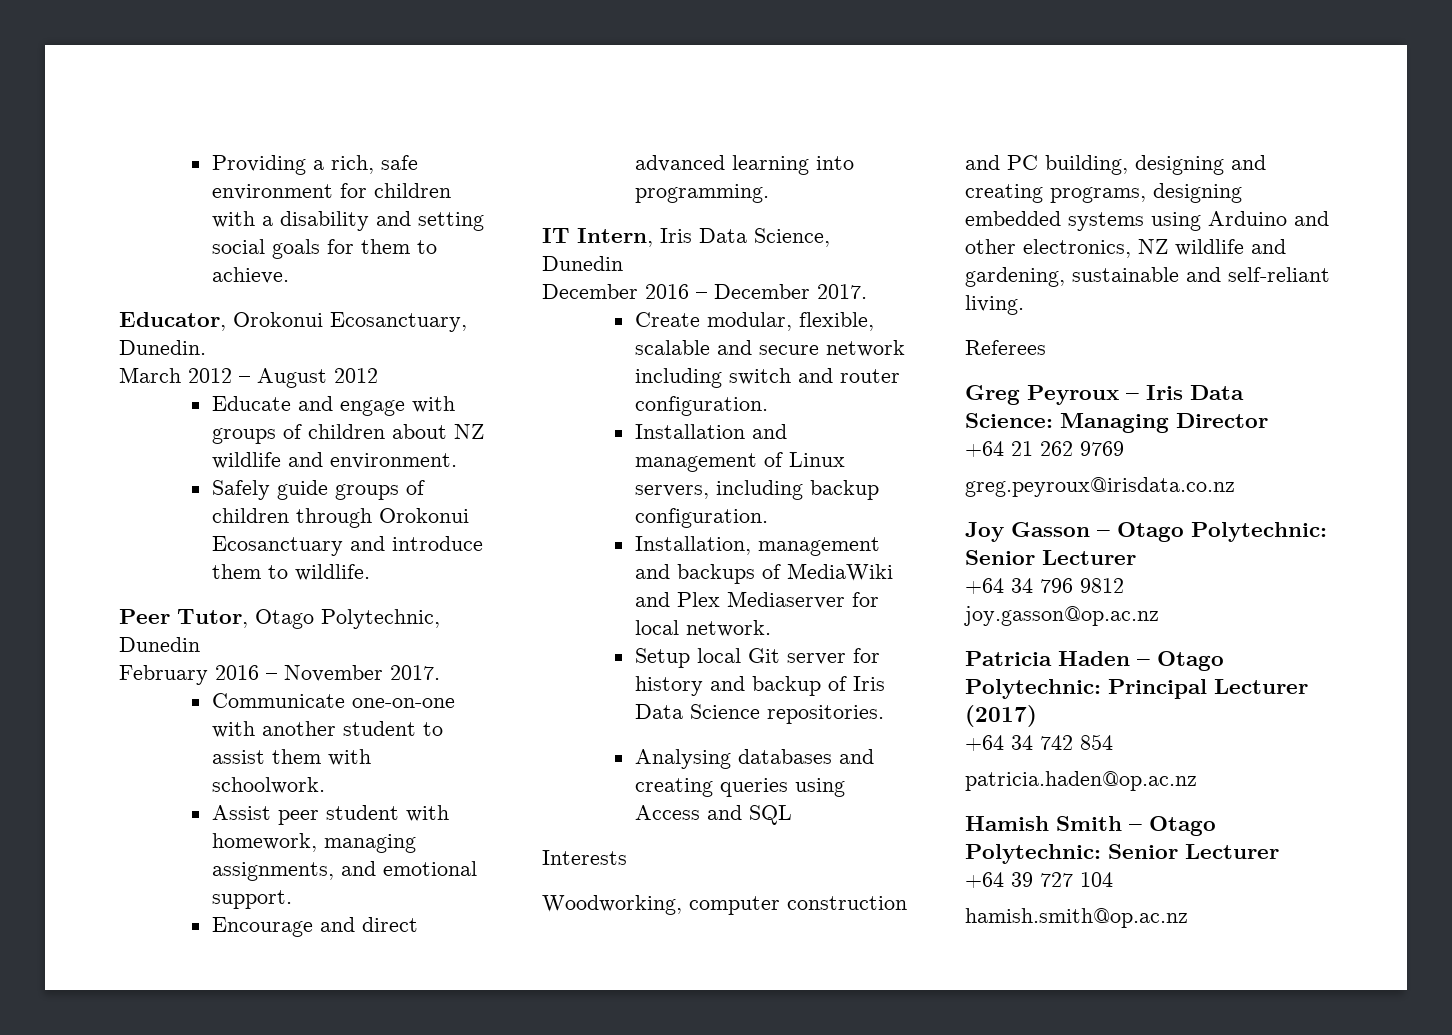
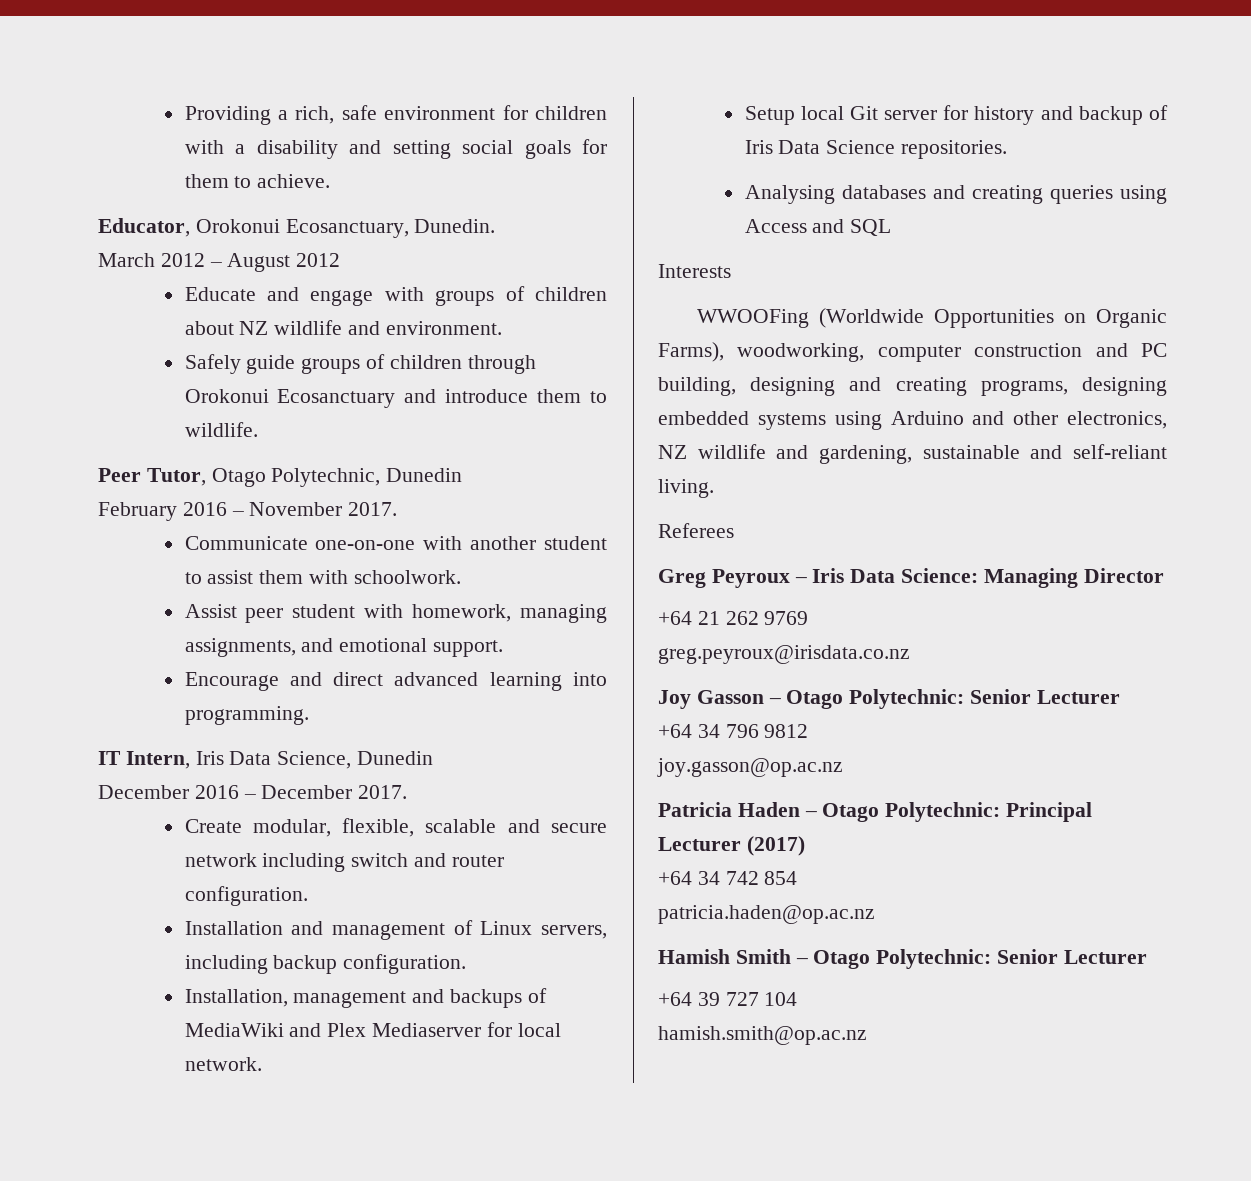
- Woodworking, computer construction and PC building, designing and creating programs, designing embedded systems using Arduino and other electronics, NZ wildlife and gardening, sustainable and self-reliant living.
+ WWOOFing (Worldwide Opportunities on Organic Farms), woodworking, computer construction and PC building, designing and creating programs, designing embedded systems using Arduino and other electronics, NZ wildlife and gardening, sustainable and self-reliant living.

